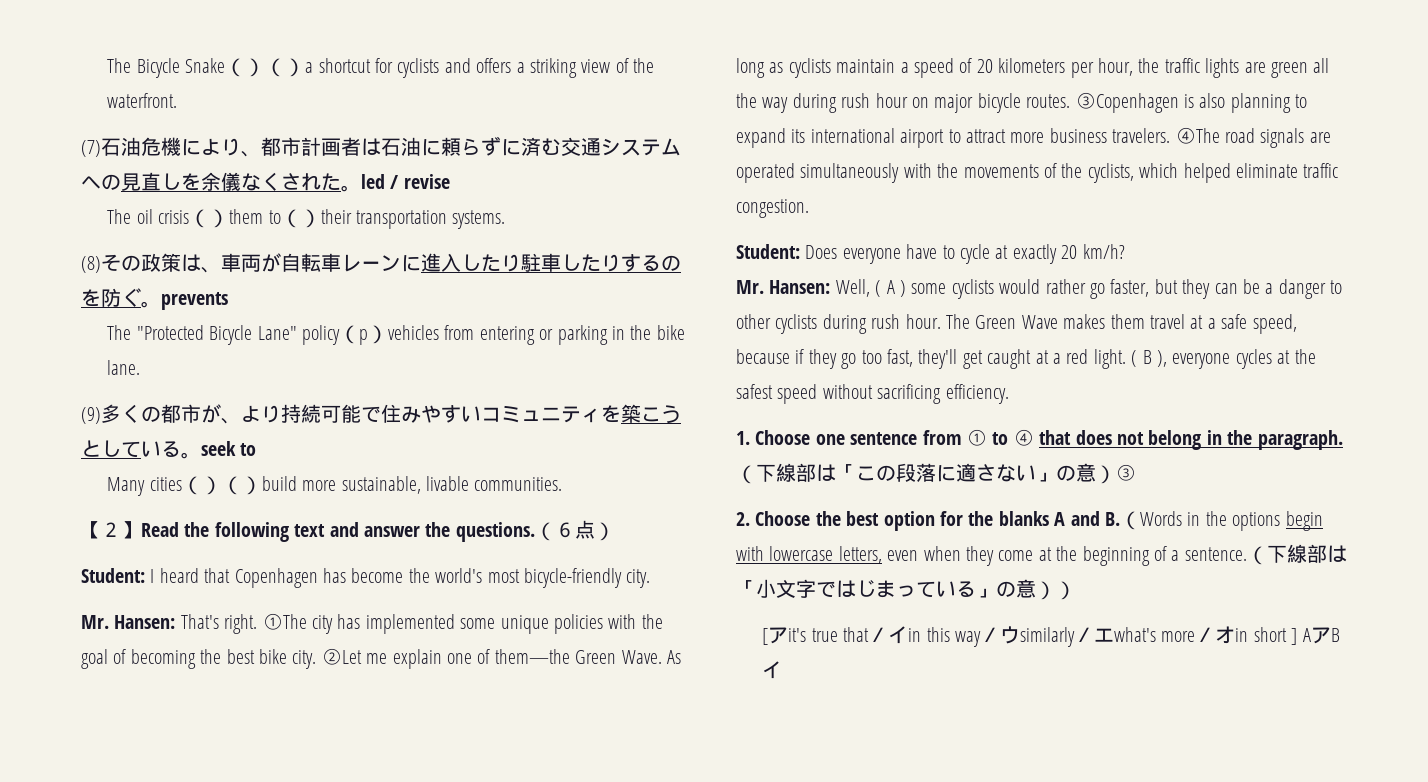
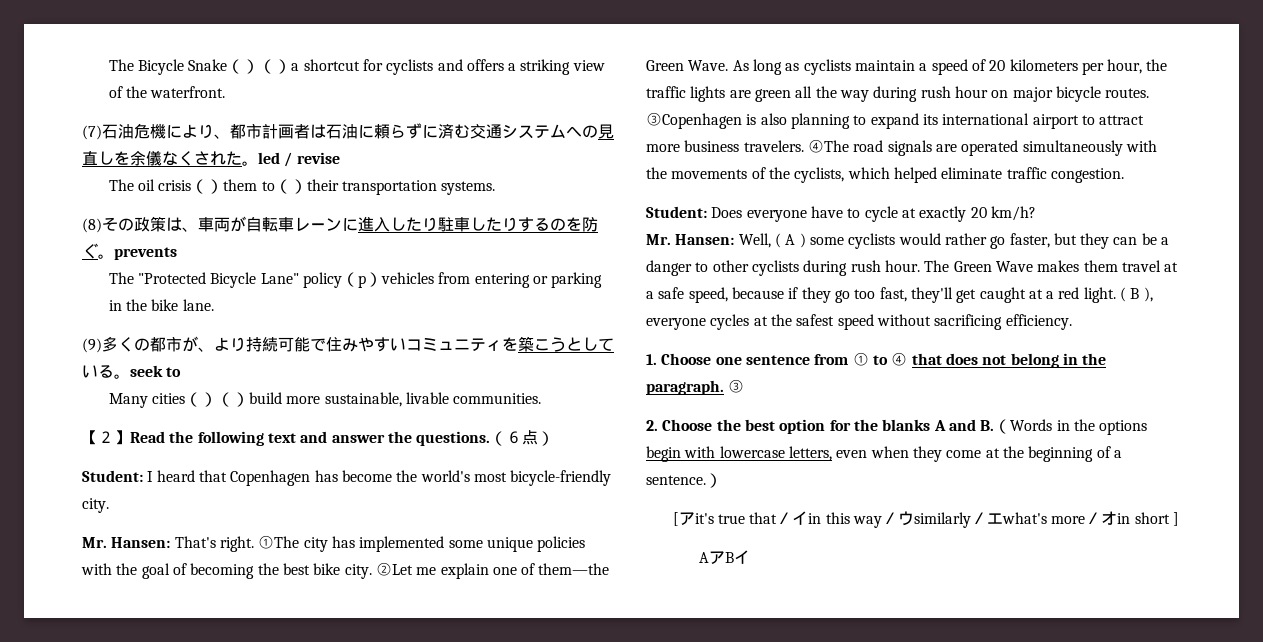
- （下線部は「この段落に適さない」の意）③
+ ③
- 2. Choose the best option for the blanks A and B.（Words in the options begin with lowercase letters, even when they come at the beginning of a sentence.（下線部は「小文字ではじまっている」の意））
+ 2. Choose the best option for the blanks A and B.（Words in the options begin with lowercase letters, even when they come at the beginning of a sentence.）
- [アit's true that／イin this way／ウsimilarly／エwhat's more／オin short ] AアBイ
+ [アit's true that／イin this way／ウsimilarly／エwhat's more／オin short ]
+ AアBイ

